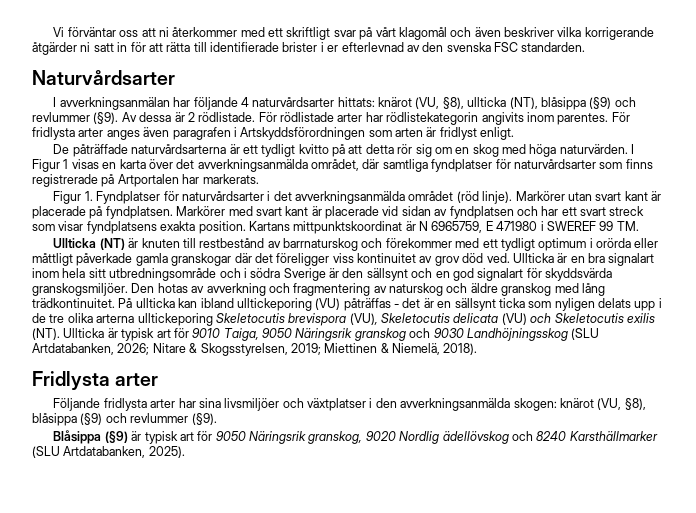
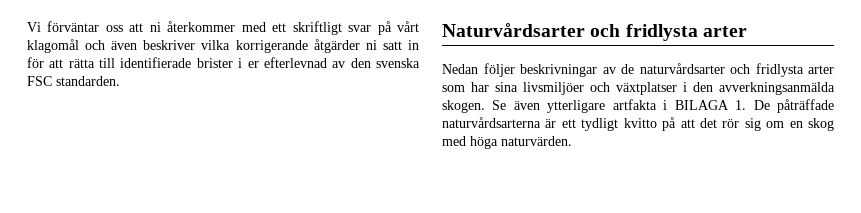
- Naturvårdsarter
- I avverkningsanmälan har följande 4 naturvårdsarter hittats: knärot (VU, §8), ullticka (NT), blåsippa (§9) och revlummer (§9). Av dessa är 2 rödlistade. För rödlistade arter har rödlistekategorin angivits inom parentes. För fridlysta arter anges även paragrafen i Artskyddsförordningen som arten är fridlyst enligt.
- De påträffade naturvårdsarterna är ett tydligt kvitto på att detta rör sig om en skog med höga naturvärden. I Figur 1 visas en karta över det avverkningsanmälda området, där samtliga fyndplatser för naturvårdsarter som finns registrerade på Artportalen har markerats.
- Figur 1. Fyndplatser för naturvårdsarter i det avverkningsanmälda området (röd linje). Markörer utan svart kant är placerade på fyndplatsen. Markörer med svart kant är placerade vid sidan av fyndplatsen och har ett svart streck som visar fyndplatsens exakta position. Kartans mittpunktskoordinat är N 6965759, E 471980 i SWEREF 99 TM.
- Ullticka (NT) är knuten till restbestånd av barrnaturskog och förekommer med ett tydligt optimum i orörda eller måttligt påverkade gamla granskogar där det föreligger viss kontinuitet av grov död ved. Ullticka är en bra signalart inom hela sitt utbredningsområde och i södra Sverige är den sällsynt och en god signalart för skyddsvärda granskogsmiljöer. Den hotas av avverkning och fragmentering av naturskog och äldre granskog med lång trädkontinuitet. På ullticka kan ibland ulltickeporing (VU) påträffas - det är en sällsynt ticka som nyligen delats upp i de tre olika arterna ulltickeporing Skeletocutis brevispora (VU), Skeletocutis delicata (VU) och Skeletocutis exilis (NT). Ullticka är typisk art för 9010 Taiga, 9050 Näringsrik granskog och 9030 Landhöjningsskog (SLU Artdatabanken, 2026; Nitare & Skogsstyrelsen, 2019; Miettinen & Niemelä, 2018).
- Fridlysta arter
- Följande fridlysta arter har sina livsmiljöer och växtplatser i den avverkningsanmälda skogen: knärot (VU, §8), blåsippa (§9) och revlummer (§9).
- Blåsippa (§9) är typisk art för 9050 Näringsrik granskog, 9020 Nordlig ädellövskog och 8240 Karsthällmarker (SLU Artdatabanken, 2025).
+ Naturvårdsarter och fridlysta arter
+ Nedan följer beskrivningar av de naturvårdsarter och fridlysta arter som har sina livsmiljöer och växtplatser i den avverkningsanmälda skogen. Se även ytterligare artfakta i BILAGA 1. De påträffade naturvårdsarterna är ett tydligt kvitto på att det rör sig om en skog med höga naturvärden.

